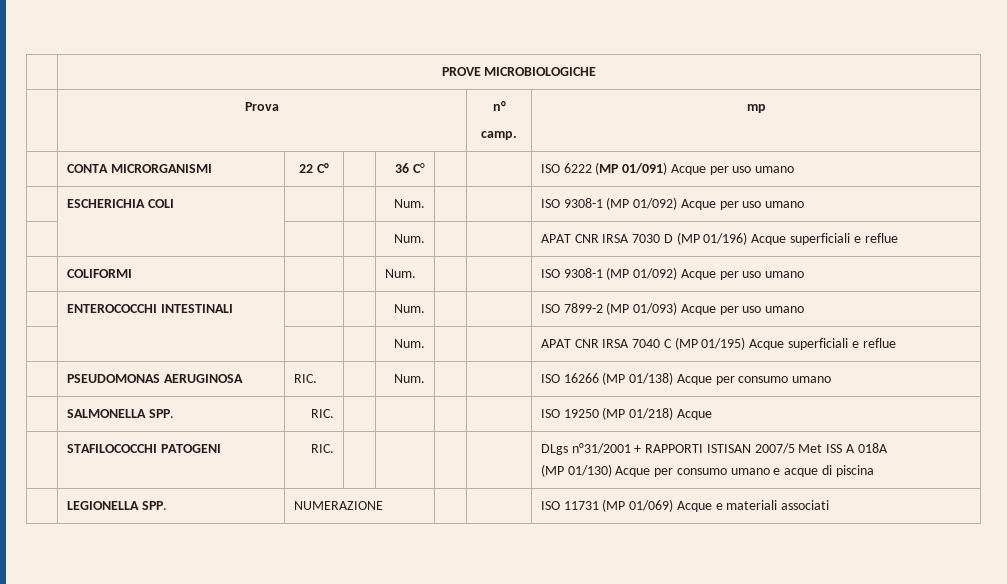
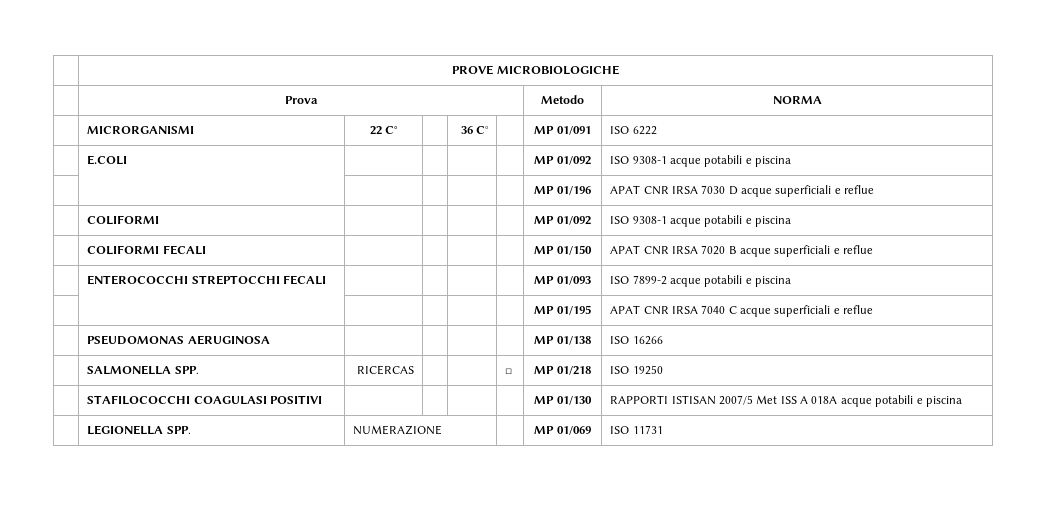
- | Prova | n°
- camp. | mp
- | CONTA MICRORGANISMI | 22 C° | | 36 C° | | | ISO 6222 (MP 01/091) Acque per uso umano
- | ESCHERICHIA COLI | | | Num. | | | ISO 9308-1 (MP 01/092) Acque per uso umano
- | | | | Num. | | | APAT CNR IRSA 7030 D (MP 01/196) Acque superficiali e reflue
+ | Prova | Metodo | NORMA
+ | MICRORGANISMI | 22 C° | | 36 C° | | MP 01/091 | ISO 6222
+ | E.COLI | | | | | MP 01/092 | ISO 9308-1 acque potabili e piscina
+ | | | | | | MP 01/196 | APAT CNR IRSA 7030 D acque superficiali e reflue
- | COLIFORMI | | | Num. | | | ISO 9308-1 (MP 01/092) Acque per uso umano
- | ENTEROCOCCHI INTESTINALI | | | Num. | | | ISO 7899-2 (MP 01/093) Acque per uso umano
- | | | | Num. | | | APAT CNR IRSA 7040 C (MP 01/195) Acque superficiali e reflue
+ | COLIFORMI | | | | | MP 01/092 | ISO 9308-1 acque potabili e piscina
+ | COLIFORMI FECALI | | | | | MP 01/150 | APAT CNR IRSA 7020 B acque superficiali e reflue
+ | ENTEROCOCCHI STREPTOCCHI FECALI | | | | | MP 01/093 | ISO 7899-2 acque potabili e piscina
+ | | | | | | MP 01/195 | APAT CNR IRSA 7040 C acque superficiali e reflue
- | PSEUDOMONAS AERUGINOSA | RIC. | | Num. | | | ISO 16266 (MP 01/138) Acque per consumo umano
- | SALMONELLA SPP. | RIC. | | | | | ISO 19250 (MP 01/218) Acque
- | STAFILOCOCCHI PATOGENI | RIC. | | | | | DLgs n°31/2001 + RAPPORTI ISTISAN 2007/5 Met ISS A 018A
- (MP 01/130) Acque per consumo umano e acque di piscina
+ | PSEUDOMONAS AERUGINOSA | | | | | MP 01/138 | ISO 16266
+ | SALMONELLA SPP. | RICERCAS | | | □ | MP 01/218 | ISO 19250
+ | STAFILOCOCCHI COAGULASI POSITIVI | | | | | MP 01/130 | RAPPORTI ISTISAN 2007/5 Met ISS A 018A acque potabili e piscina
- | LEGIONELLA SPP. | NUMERAZIONE | | | ISO 11731 (MP 01/069) Acque e materiali associati
+ | LEGIONELLA SPP. | NUMERAZIONE | | MP 01/069 | ISO 11731

